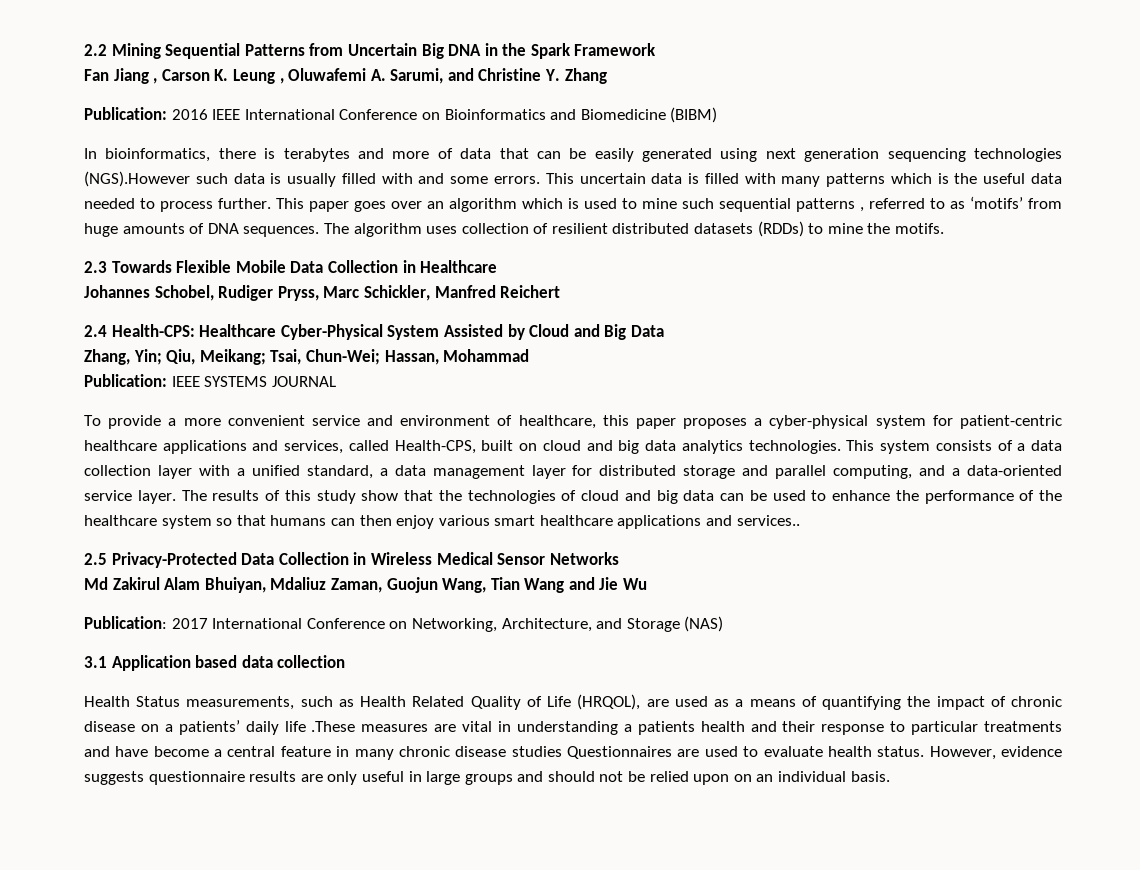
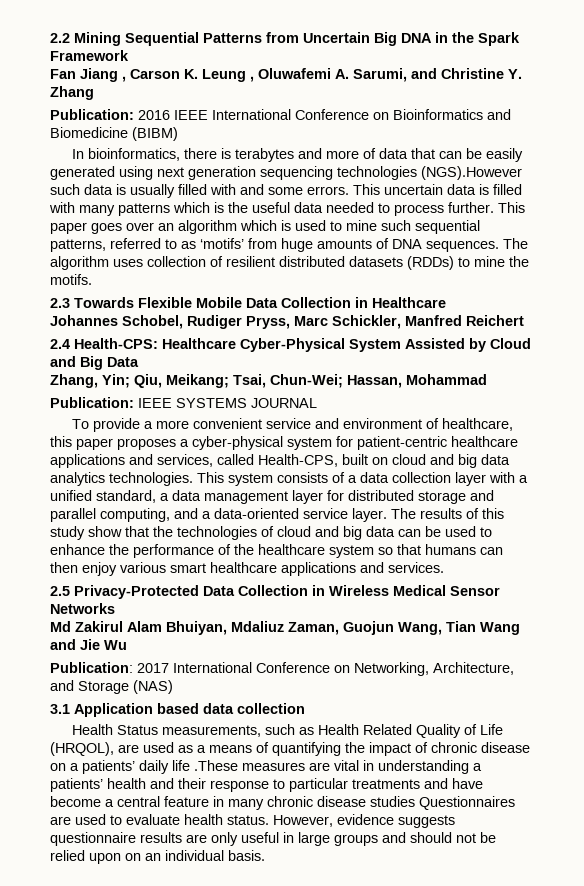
- This paper goes over an algorithm which is used to mine such sequential patterns , referred to as ‘motifs’ from huge amounts of DNA sequences.
+ This paper goes over an algorithm which is used to mine such sequential patterns, referred to as ‘motifs’ from huge amounts of DNA sequences.
- The results of this study show that the technologies of cloud and big data can be used to enhance the performance of the healthcare system so that humans can then enjoy various smart healthcare applications and services..
+ The results of this study show that the technologies of cloud and big data can be used to enhance the performance of the healthcare system so that humans can then enjoy various smart healthcare applications and services.
- Health Status measurements, such as Health Related Quality of Life (HRQOL), are used as a means of quantifying the impact of chronic disease on a patients’ daily life .These measures are vital in understanding a patients health and their response to particular treatments and have become a central feature in many chronic disease studies Questionnaires are used to evaluate health status.
+ Health Status measurements, such as Health Related Quality of Life (HRQOL), are used as a means of quantifying the impact of chronic disease on a patients’ daily life .These measures are vital in understanding a patients’ health and their response to particular treatments and have become a central feature in many chronic disease studies Questionnaires are used to evaluate health status.

